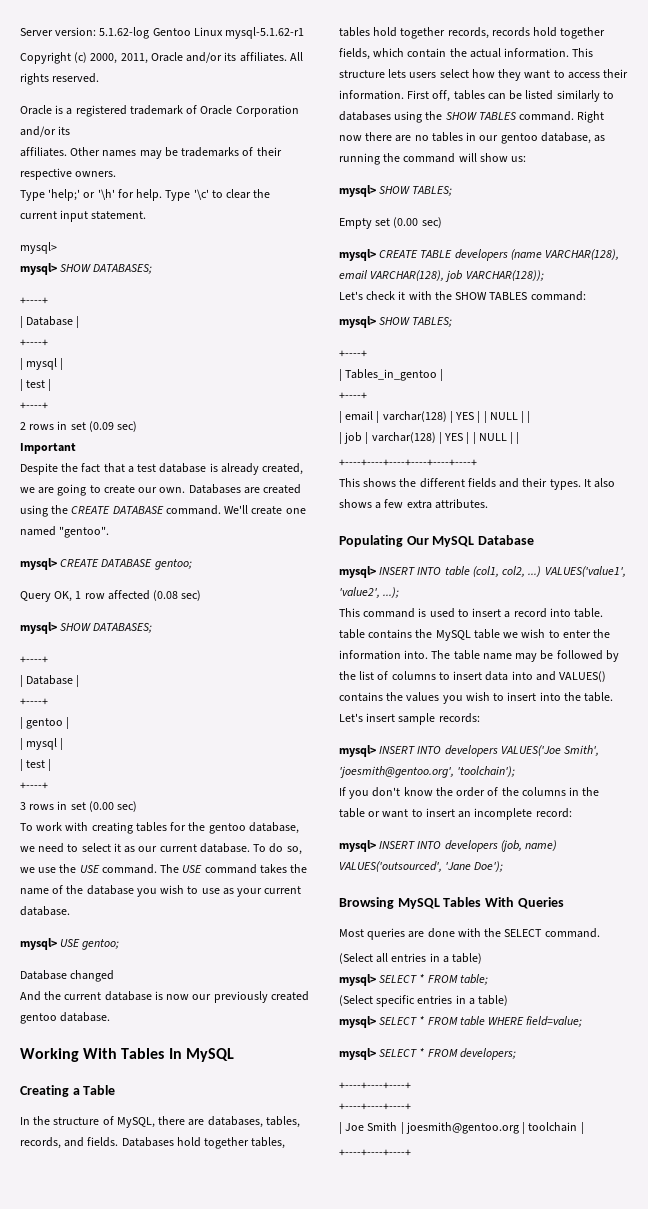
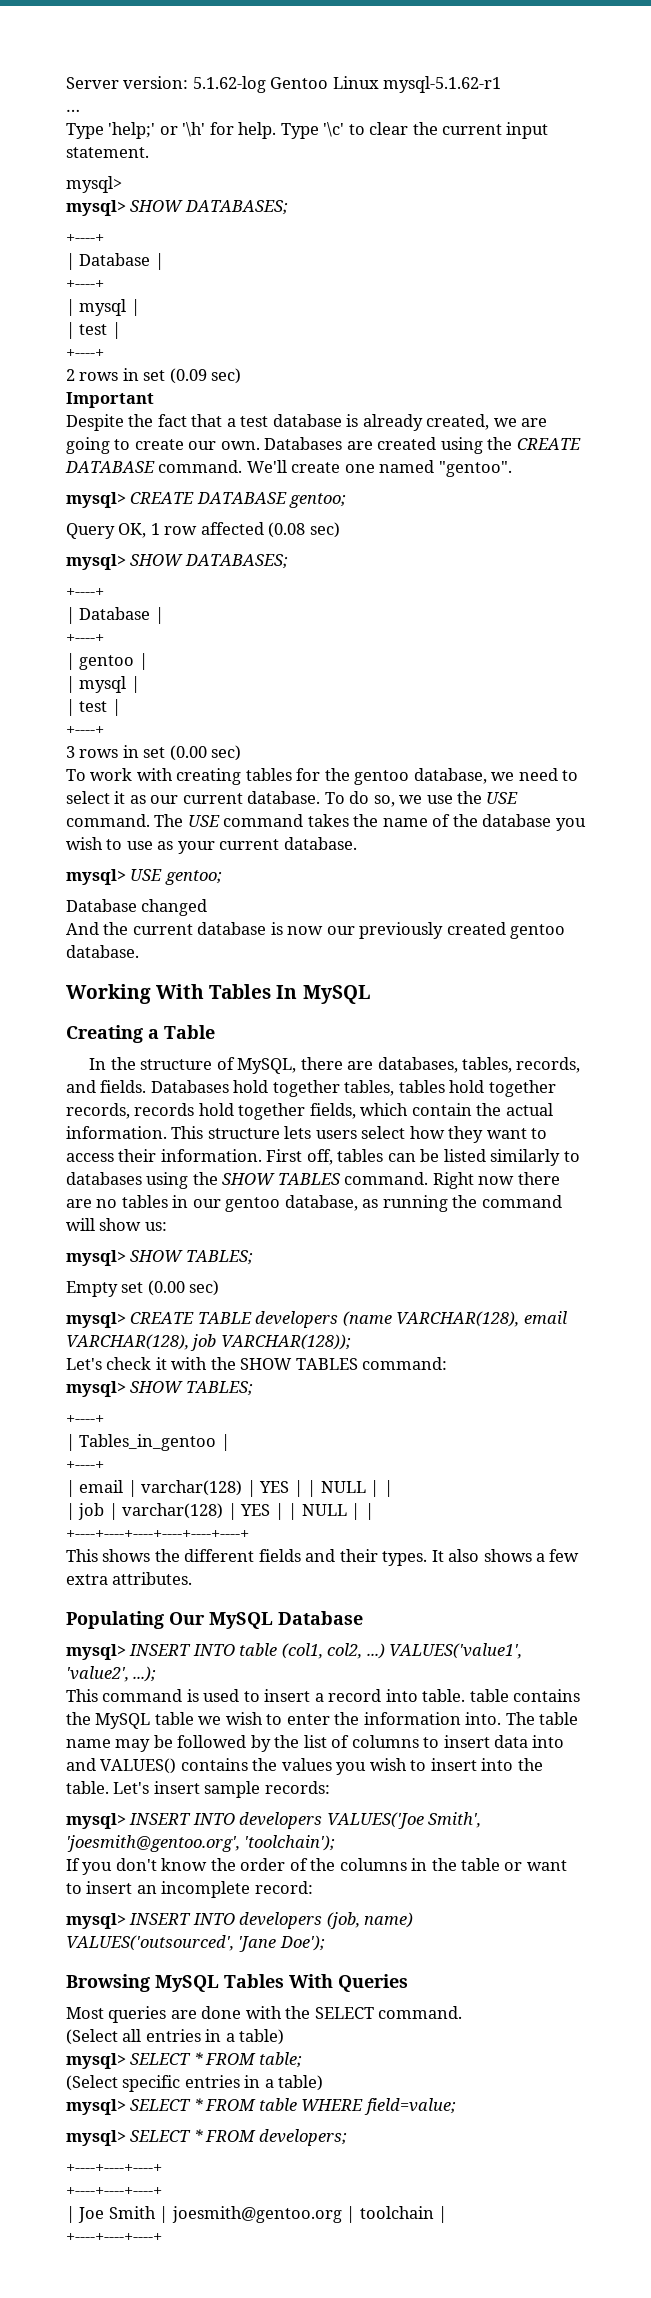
- Copyright (c) 2000, 2011, Oracle and/or its affiliates. All rights reserved.
- Oracle is a registered trademark of Oracle Corporation and/or its
- affiliates. Other names may be trademarks of their respective owners.
+ …

